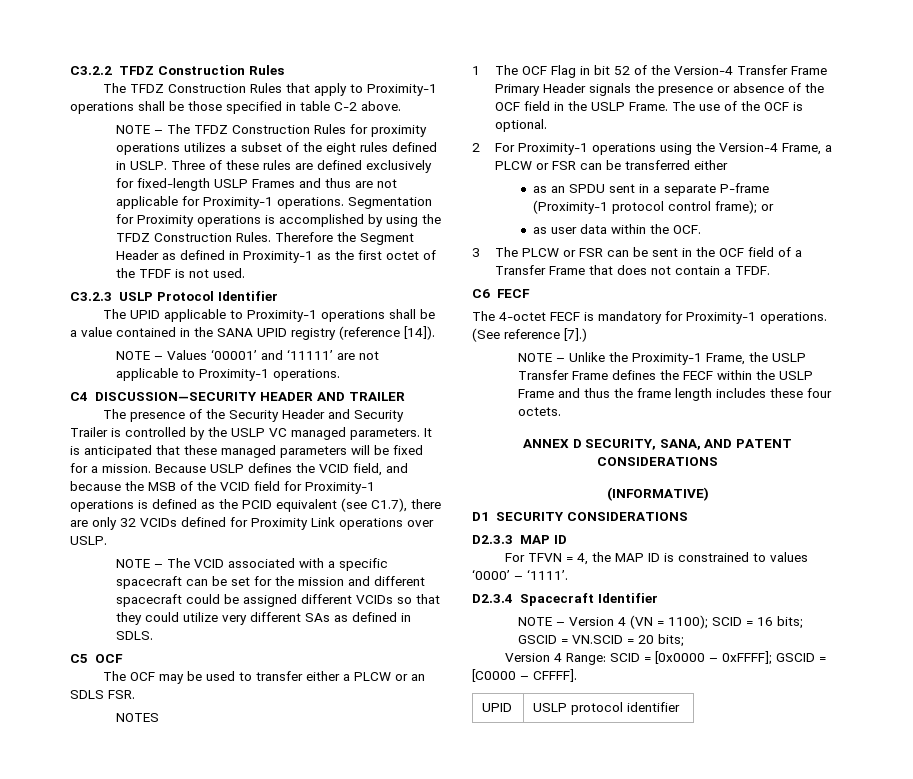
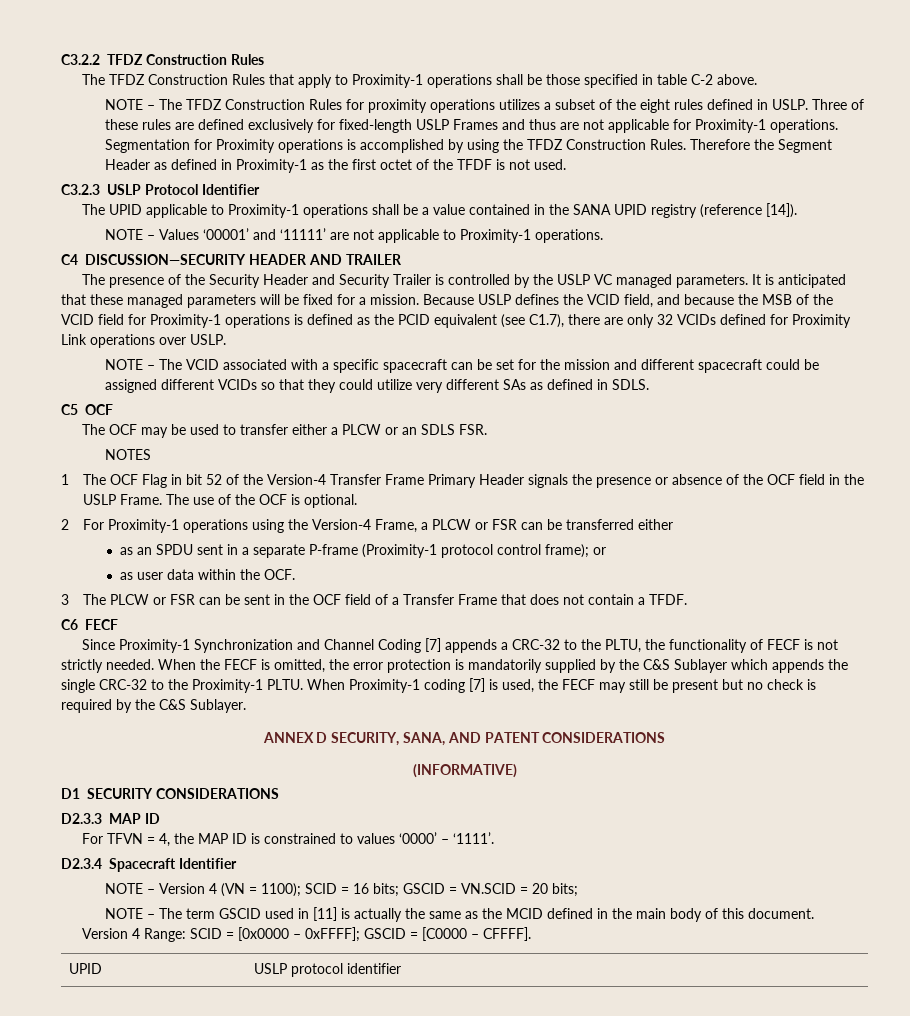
- The 4-octet FECF is mandatory for Proximity-1 operations. (See reference [7].)
- NOTE – Unlike the Proximity-1 Frame, the USLP Transfer Frame defines the FECF within the USLP Frame and thus the frame length includes these four octets.
+ Since Proximity-1 Synchronization and Channel Coding [7] appends a CRC-32 to the PLTU, the functionality of FECF is not strictly needed. When the FECF is omitted, the error protection is mandatorily supplied by the C&S Sublayer which appends the single CRC-32 to the Proximity-1 PLTU. When Proximity-1 coding [7] is used, the FECF may still be present but no check is required by the C&S Sublayer.
+ NOTE – The term GSCID used in [11] is actually the same as the MCID defined in the main body of this document.

